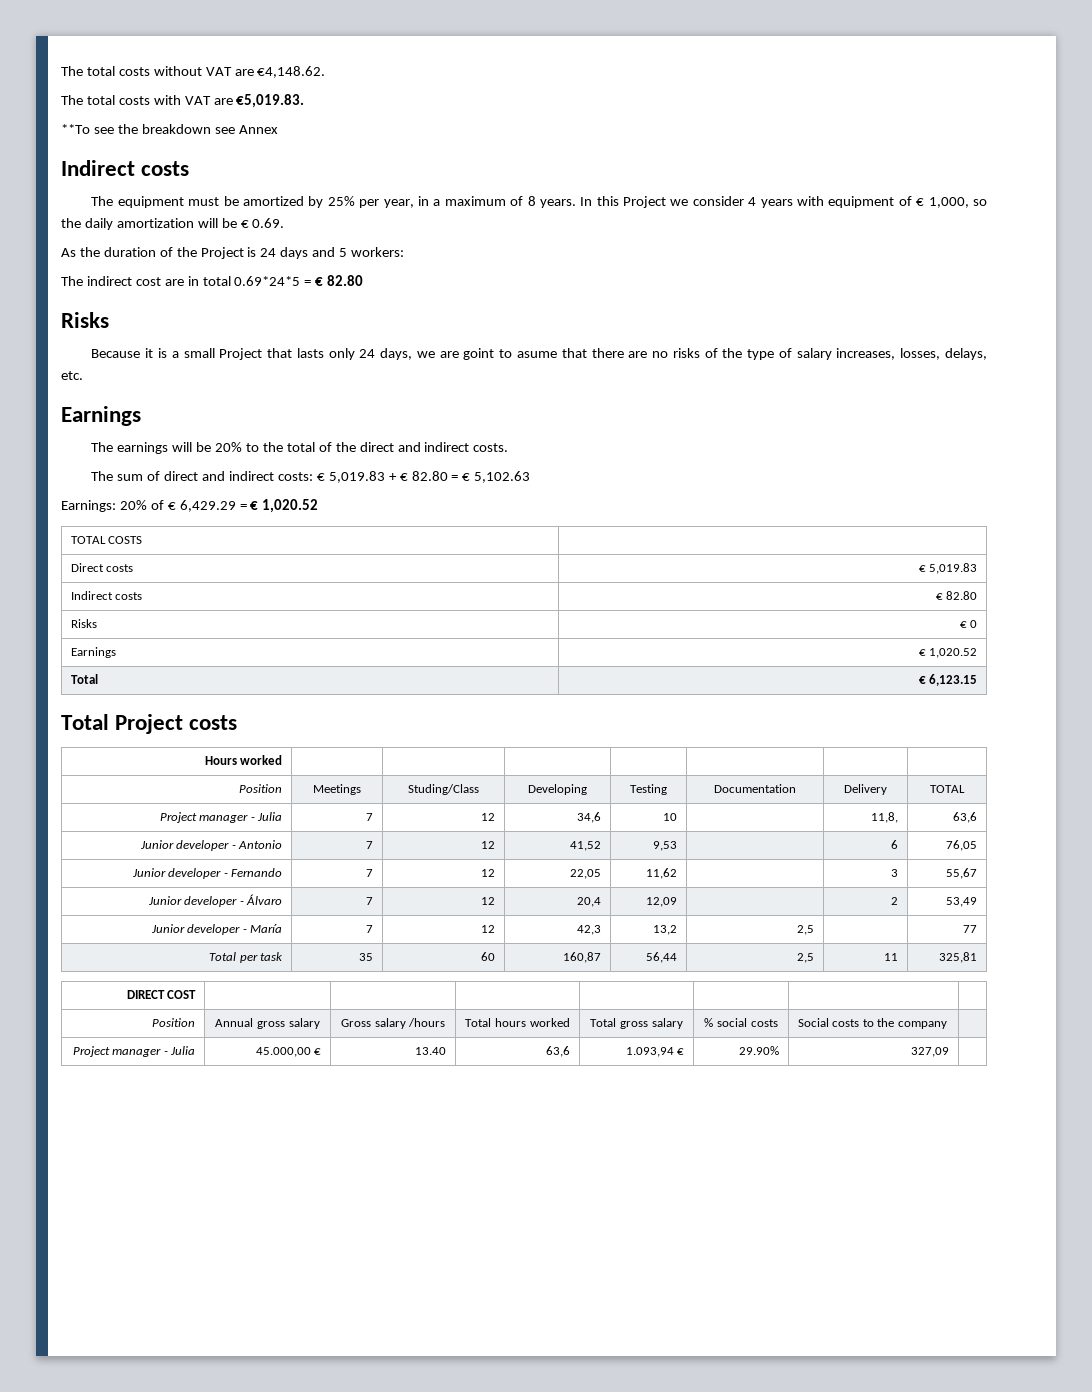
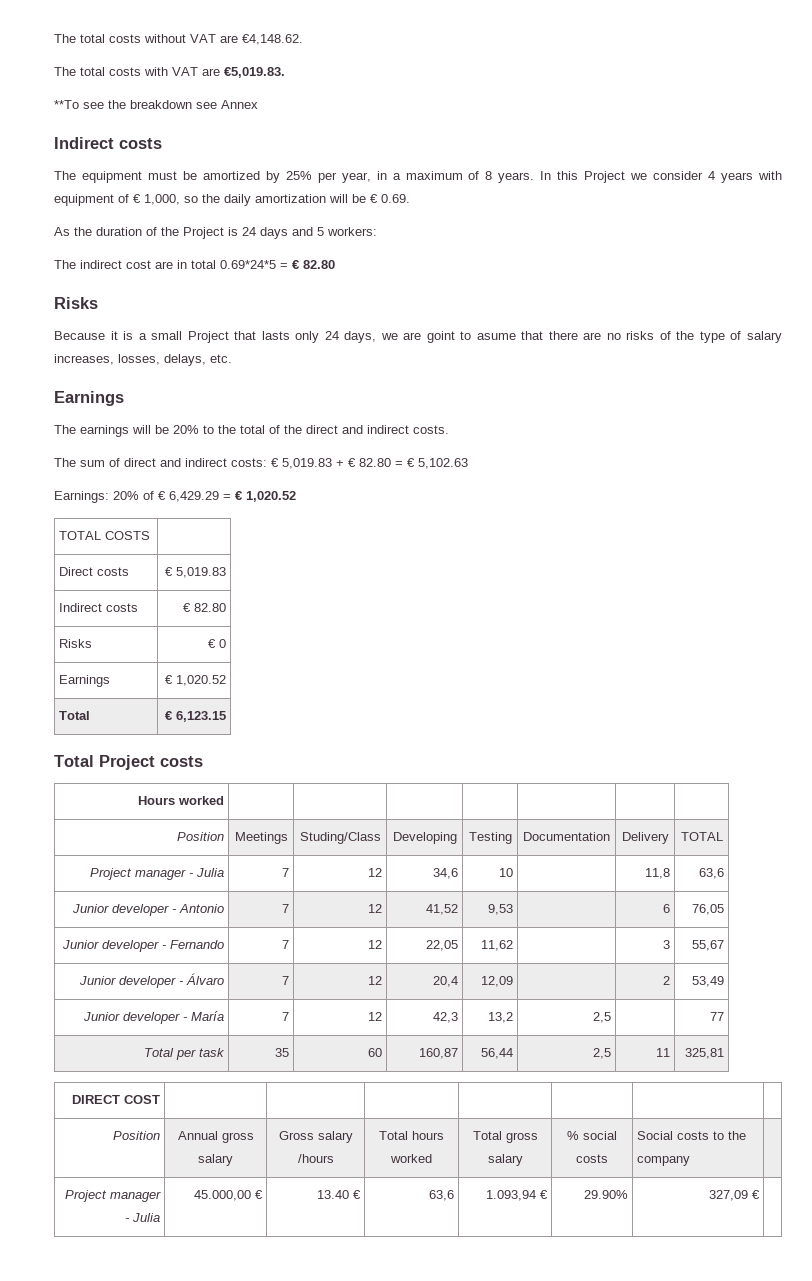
- Project manager - Julia | 7 | 12 | 34,6 | 10 | | 11,8, | 63,6
+ Project manager - Julia | 7 | 12 | 34,6 | 10 | | 11,8 | 63,6
- Project manager - Julia | 45.000,00 € | 13.40 | 63,6 | 1.093,94 € | 29.90% | 327,09 |
+ Project manager - Julia | 45.000,00 € | 13.40 € | 63,6 | 1.093,94 € | 29.90% | 327,09 € |

